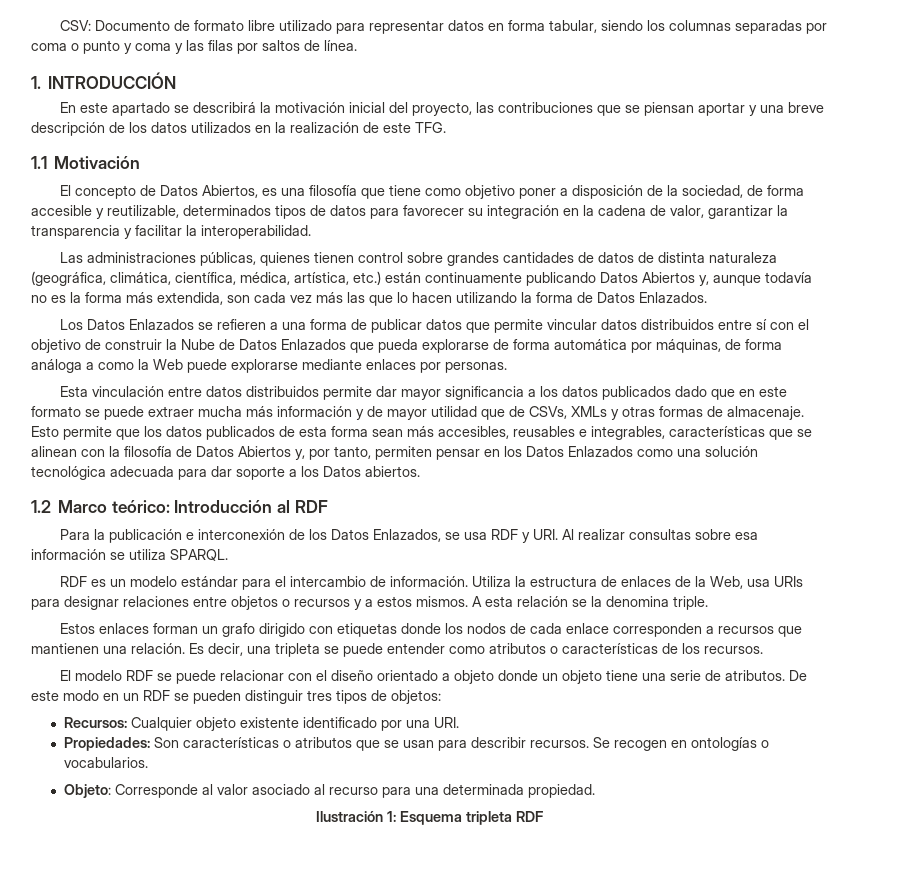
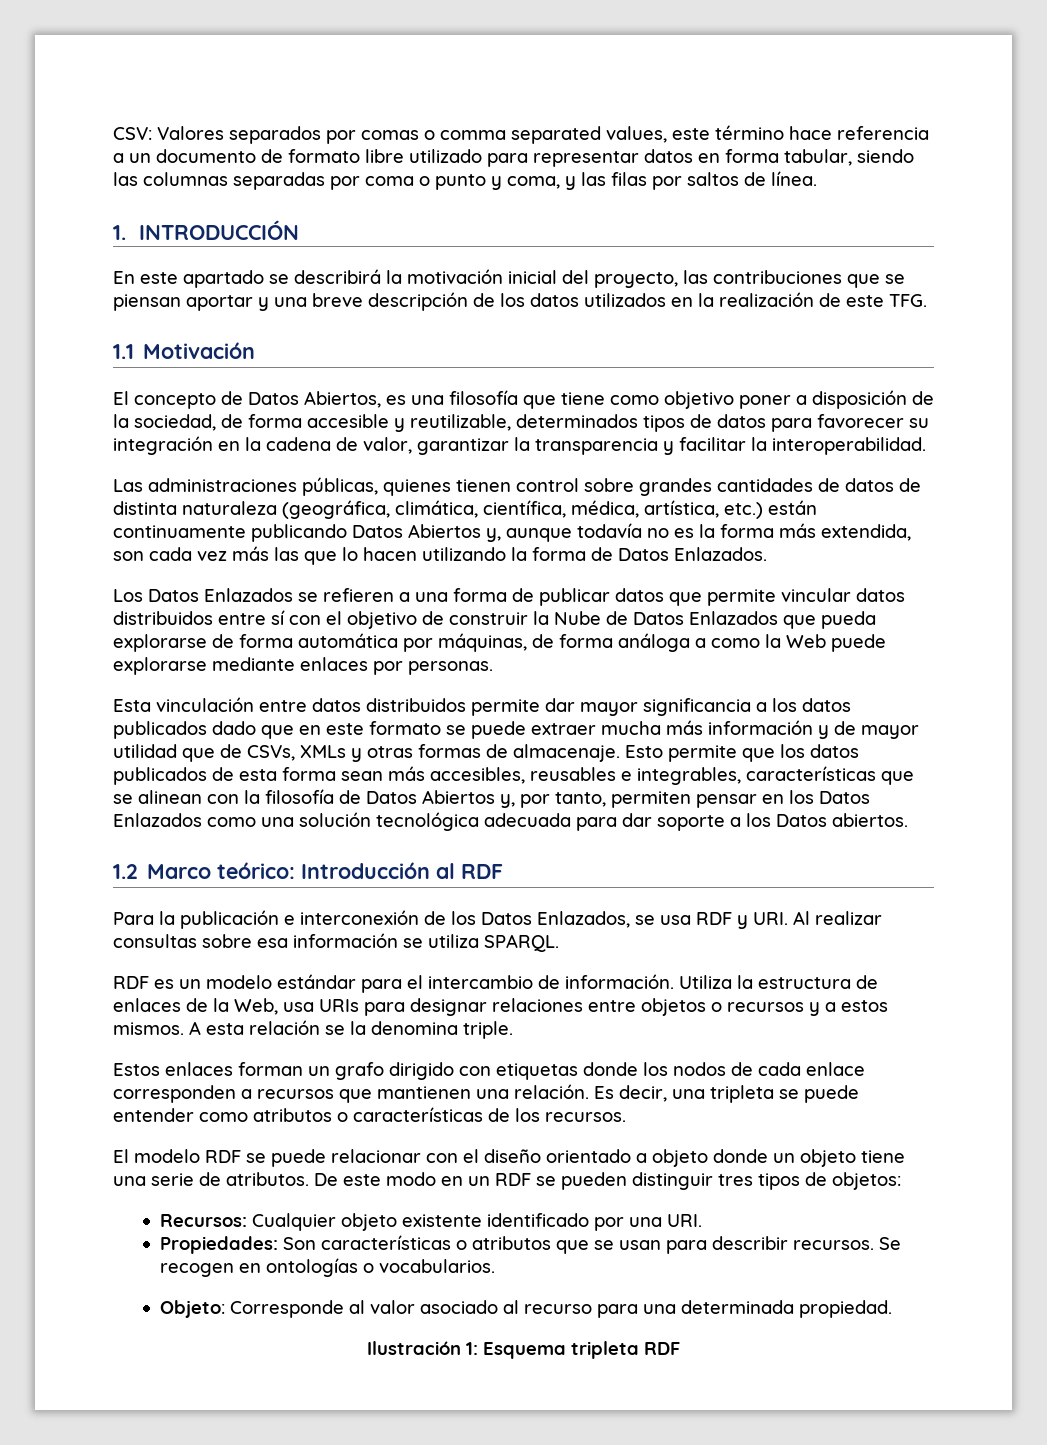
- CSV: Documento de formato libre utilizado para representar datos en forma tabular, siendo los columnas separadas por coma o punto y coma y las filas por saltos de línea.
+ CSV: Valores separados por comas o comma separated values, este término hace referencia a un documento de formato libre utilizado para representar datos en forma tabular, siendo las columnas separadas por coma o punto y coma, y las filas por saltos de línea.

